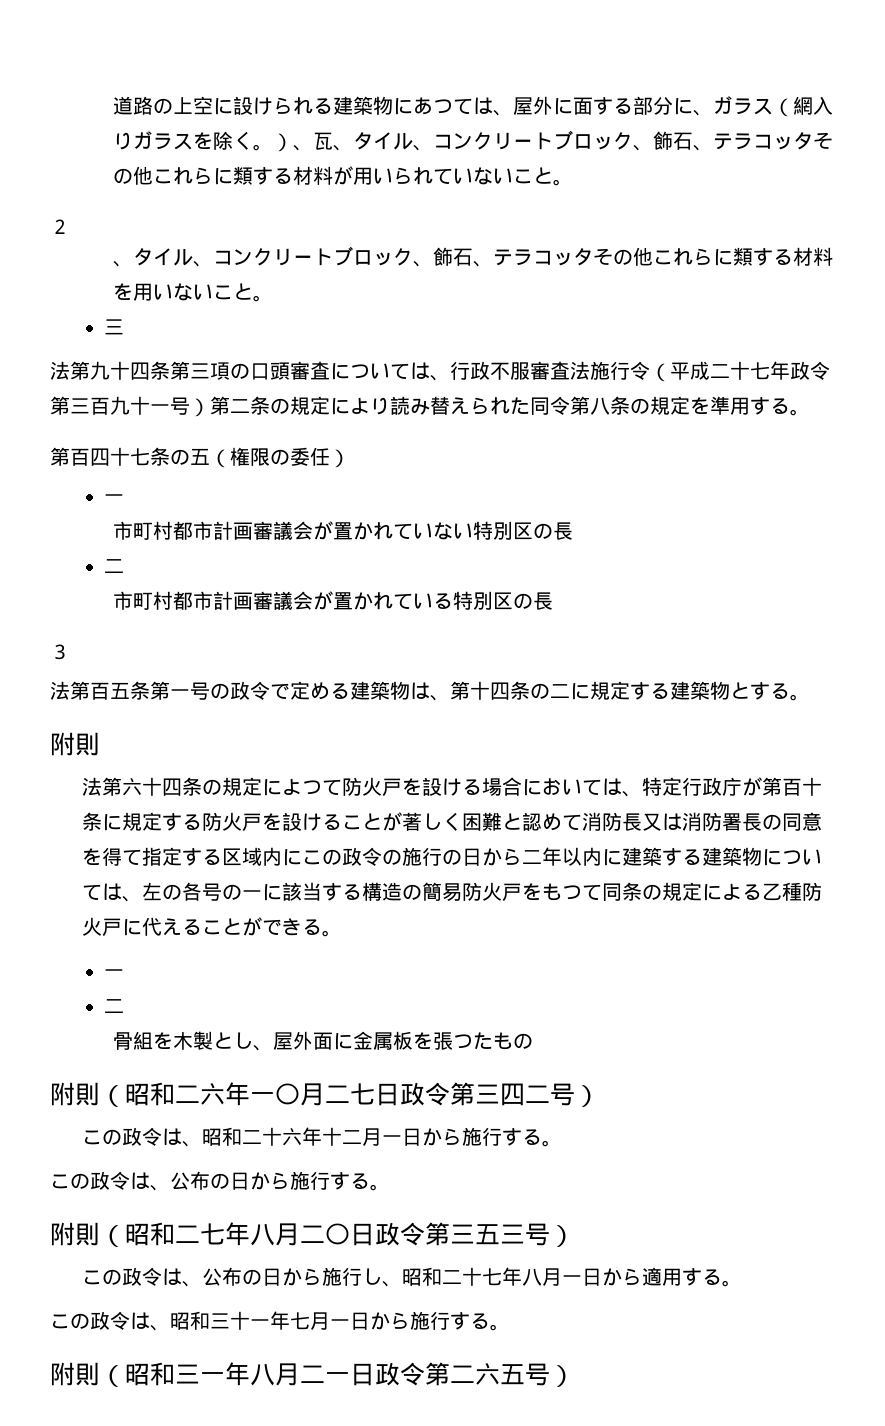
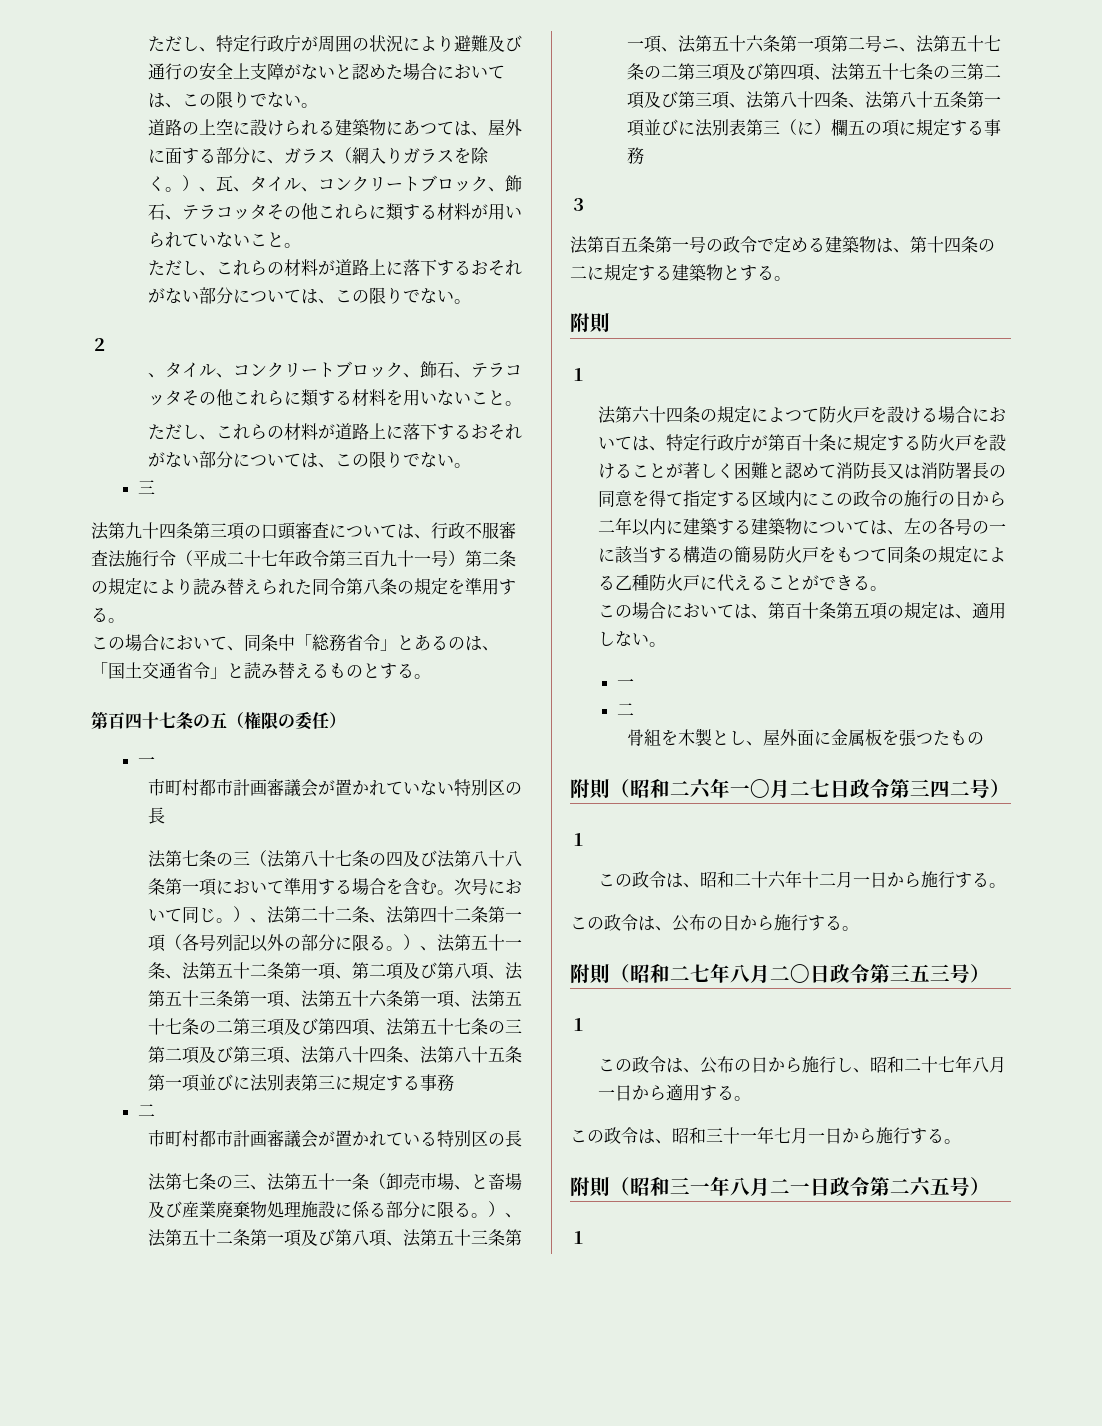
+ ただし、特定行政庁が周囲の状況により避難及び通行の安全上支障がないと認めた場合においては、この限りでない。
  道路の上空に設けられる建築物にあつては、屋外に面する部分に、ガラス（網入りガラスを除く。）、瓦、タイル、コンクリートブロック、飾石、テラコッタその他これらに類する材料が用いられていないこと。
+ ただし、これらの材料が道路上に落下するおそれがない部分については、この限りでない。
  、タイル、コンクリートブロック、飾石、テラコッタその他これらに類する材料を用いないこと。
+ ただし、これらの材料が道路上に落下するおそれがない部分については、この限りでない。
+ この場合において、同条中「総務省令」とあるのは、「国土交通省令」と読み替えるものとする。
+ 法第七条の三（法第八十七条の四及び法第八十八条第一項において準用する場合を含む。次号において同じ。）、法第二十二条、法第四十二条第一項（各号列記以外の部分に限る。）、法第五十一条、法第五十二条第一項、第二項及び第八項、法第五十三条第一項、法第五十六条第一項、法第五十七条の二第三項及び第四項、法第五十七条の三第二項及び第三項、法第八十四条、法第八十五条第一項並びに法別表第三に規定する事務
+ 法第七条の三、法第五十一条（卸売市場、と畜場及び産業廃棄物処理施設に係る部分に限る。）、法第五十二条第一項及び第八項、法第五十三条第一項、法第五十六条第一項第二号ニ、法第五十七条の二第三項及び第四項、法第五十七条の三第二項及び第三項、法第八十四条、法第八十五条第一項並びに法別表第三（に）欄五の項に規定する事務
  法第百五条第一号の政令で定める建築物は、第十四条の二に規定する建築物とする。
  附則
+ １
+ この場合においては、第百十条第五項の規定は、適用しない。
  附則（昭和二六年一〇月二七日政令第三四二号）
+ １
  附則（昭和二七年八月二〇日政令第三五三号）
+ １
  附則（昭和三一年八月二一日政令第二六五号）
+ １

